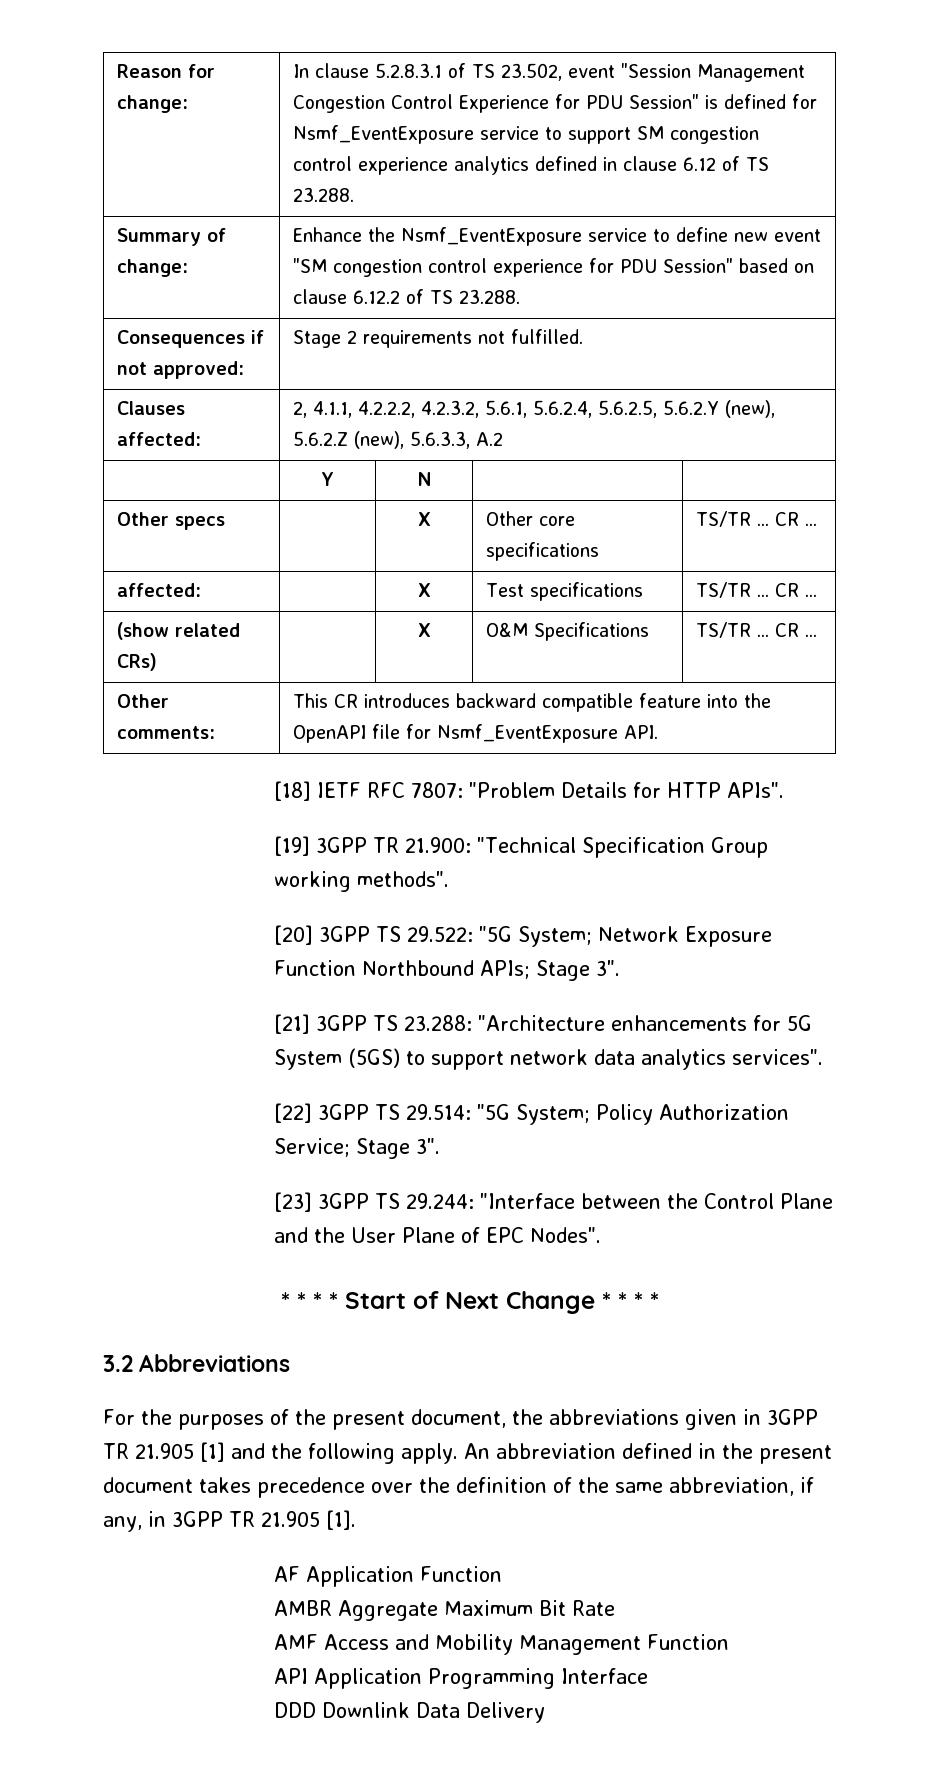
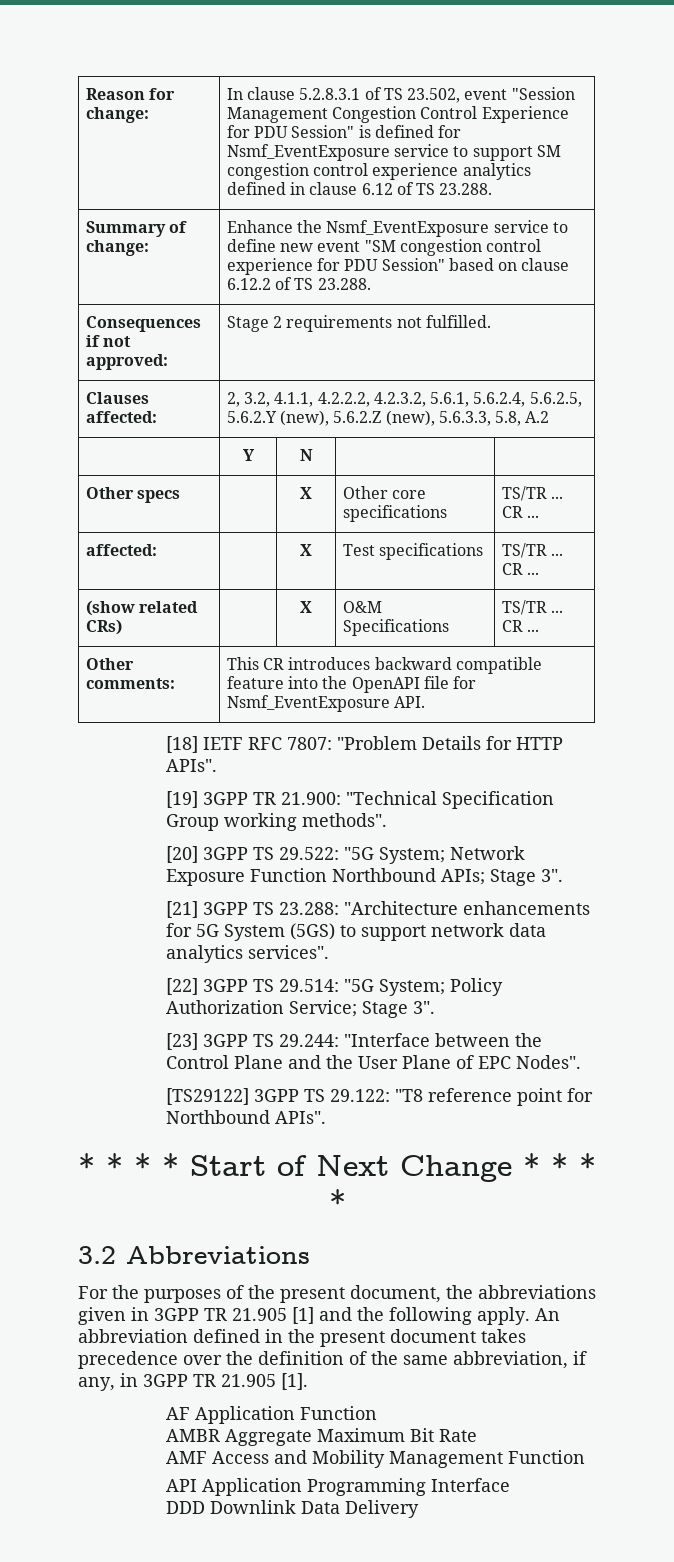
- Clauses affected: | 2, 4.1.1, 4.2.2.2, 4.2.3.2, 5.6.1, 5.6.2.4, 5.6.2.5, 5.6.2.Y (new), 5.6.2.Z (new), 5.6.3.3, A.2
+ Clauses affected: | 2, 3.2, 4.1.1, 4.2.2.2, 4.2.3.2, 5.6.1, 5.6.2.4, 5.6.2.5, 5.6.2.Y (new), 5.6.2.Z (new), 5.6.3.3, 5.8, A.2
+ [TS29122] 3GPP TS 29.122: "T8 reference point for Northbound APIs".

